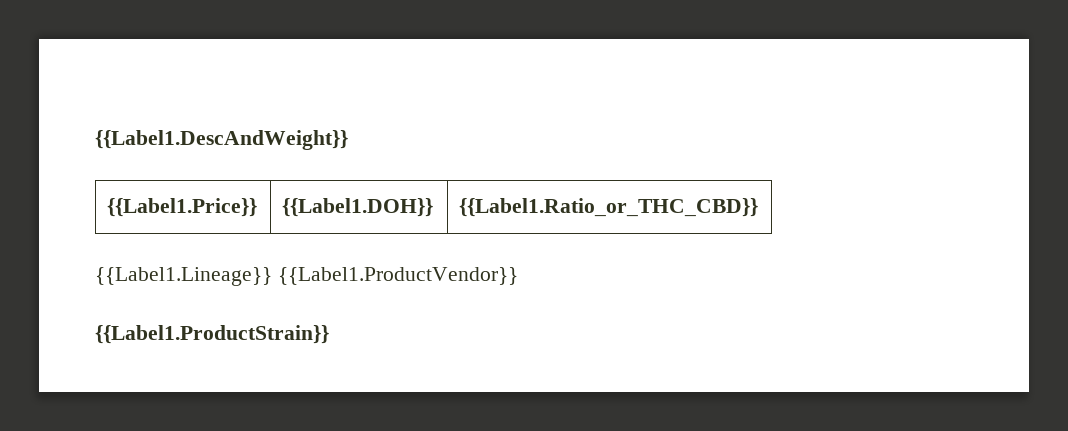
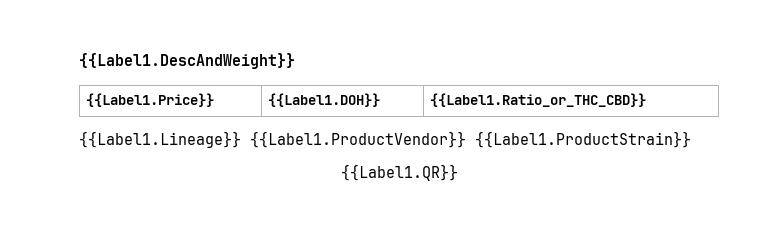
- {{Label1.Lineage}} {{Label1.ProductVendor}}
- {{Label1.ProductStrain}}
+ {{Label1.Lineage}} {{Label1.ProductVendor}} {{Label1.ProductStrain}}
+ {{Label1.QR}}

